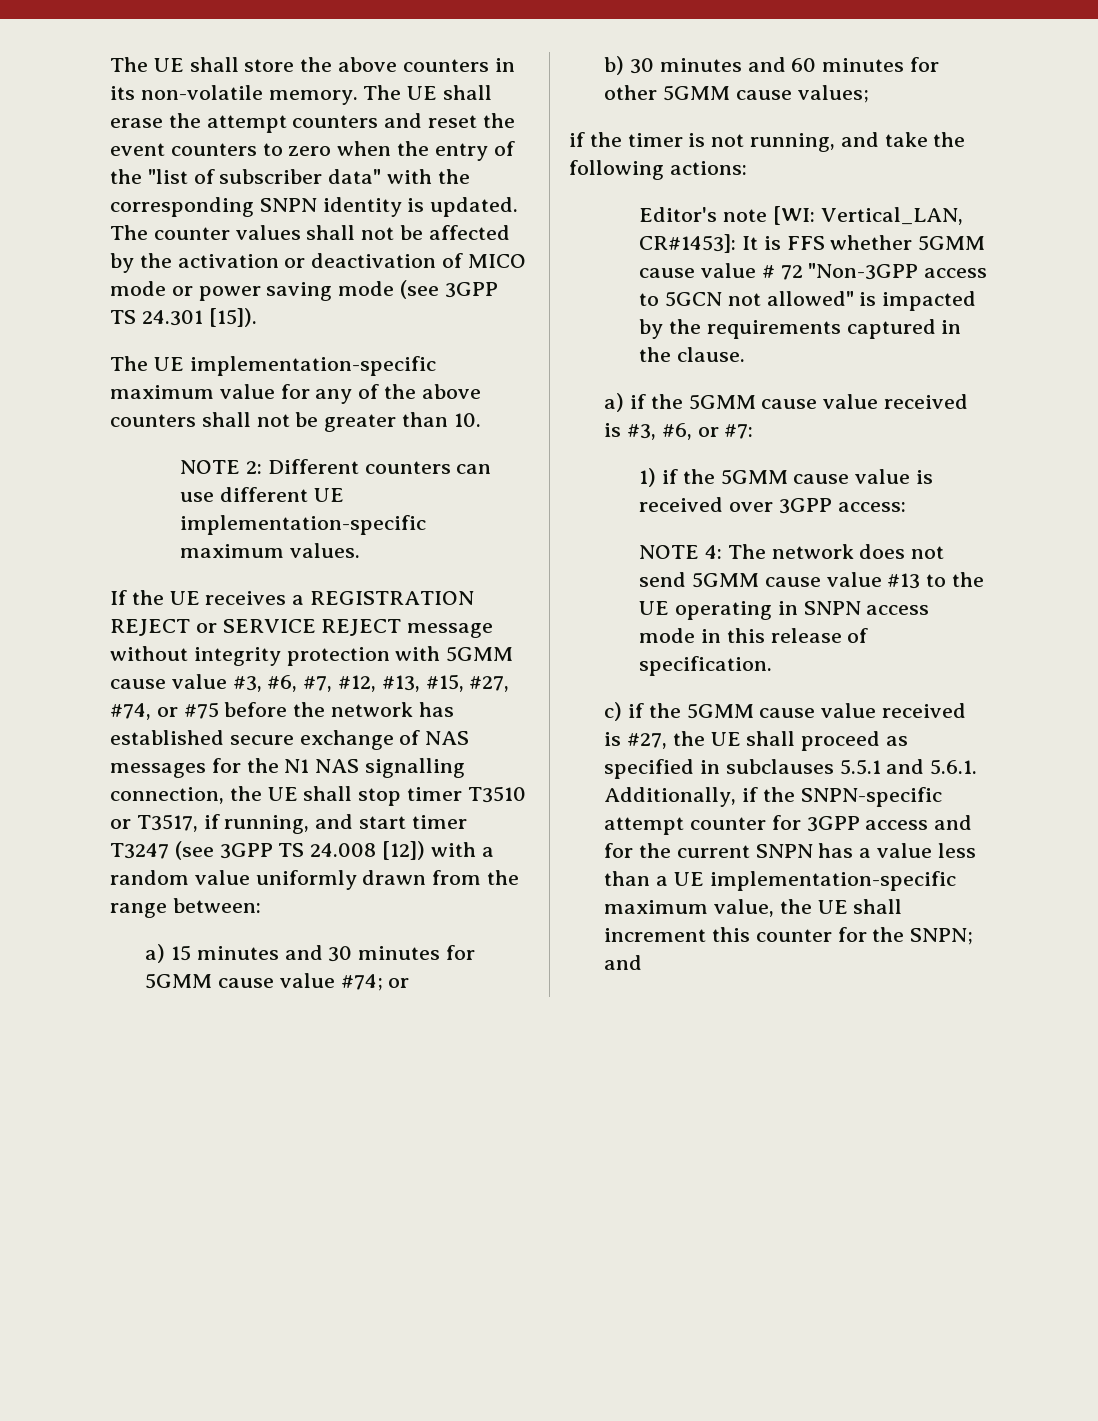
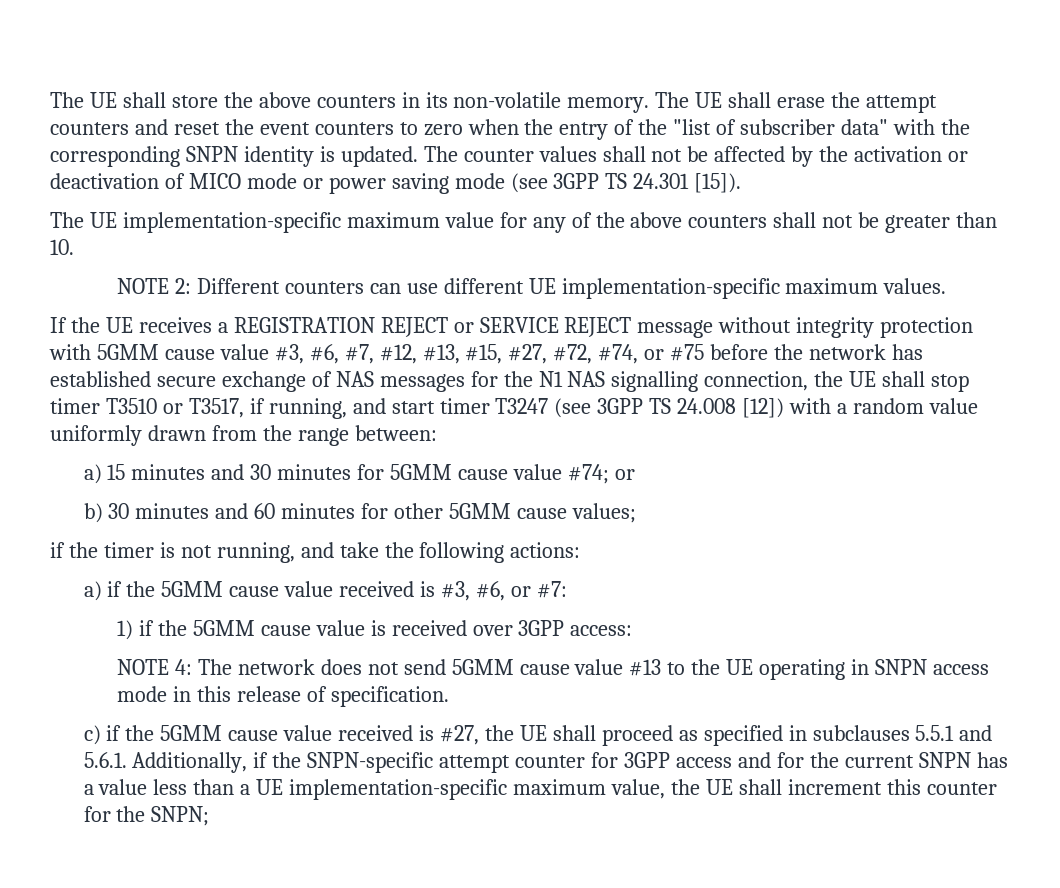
- If the UE receives a REGISTRATION REJECT or SERVICE REJECT message without integrity protection with 5GMM cause value #3, #6, #7, #12, #13, #15, #27, #74, or #75 before the network has established secure exchange of NAS messages for the N1 NAS signalling connection, the UE shall stop timer T3510 or T3517, if running, and start timer T3247 (see 3GPP TS 24.008 [12]) with a random value uniformly drawn from the range between:
+ If the UE receives a REGISTRATION REJECT or SERVICE REJECT message without integrity protection with 5GMM cause value #3, #6, #7, #12, #13, #15, #27, #72, #74, or #75 before the network has established secure exchange of NAS messages for the N1 NAS signalling connection, the UE shall stop timer T3510 or T3517, if running, and start timer T3247 (see 3GPP TS 24.008 [12]) with a random value uniformly drawn from the range between:
- Editor's note [WI: Vertical_LAN, CR#1453]: It is FFS whether 5GMM cause value # 72 "Non-3GPP access to 5GCN not allowed" is impacted by the requirements captured in the clause.
- c) if the 5GMM cause value received is #27, the UE shall proceed as specified in subclauses 5.5.1 and 5.6.1. Additionally, if the SNPN-specific attempt counter for 3GPP access and for the current SNPN has a value less than a UE implementation-specific maximum value, the UE shall increment this counter for the SNPN; and
+ c) if the 5GMM cause value received is #27, the UE shall proceed as specified in subclauses 5.5.1 and 5.6.1. Additionally, if the SNPN-specific attempt counter for 3GPP access and for the current SNPN has a value less than a UE implementation-specific maximum value, the UE shall increment this counter for the SNPN;

